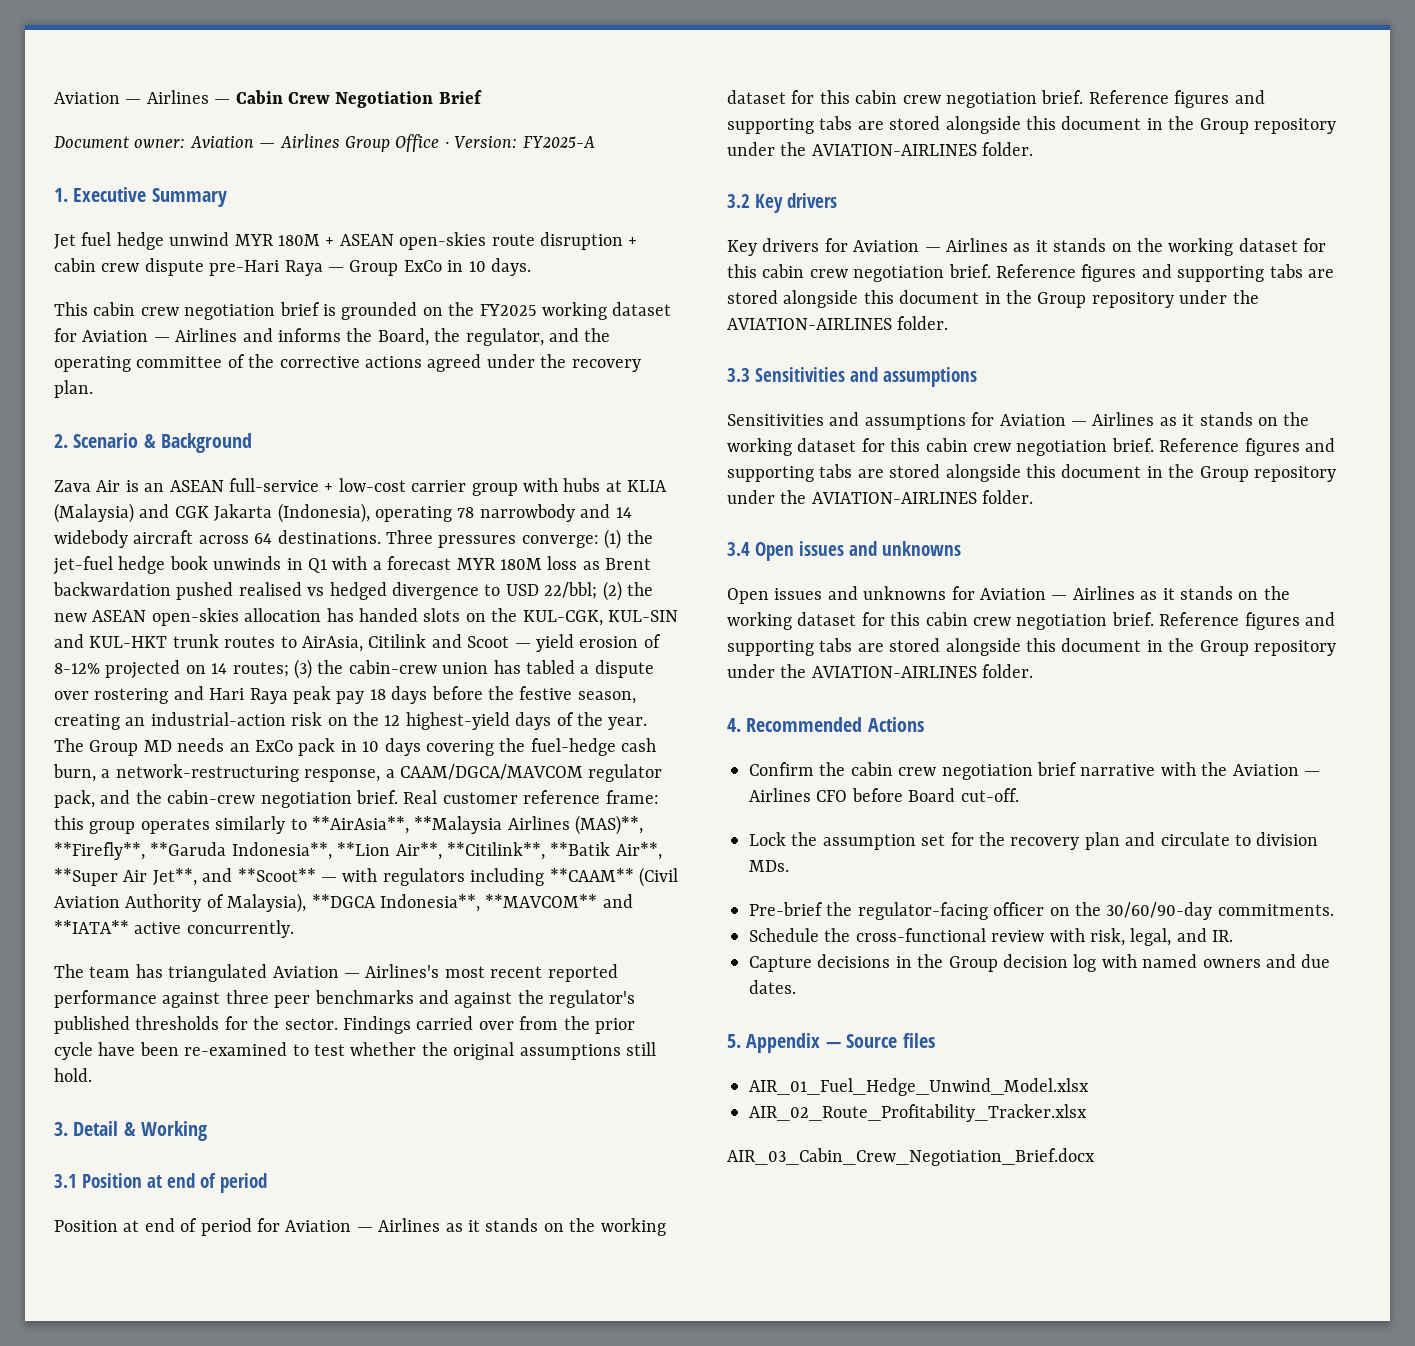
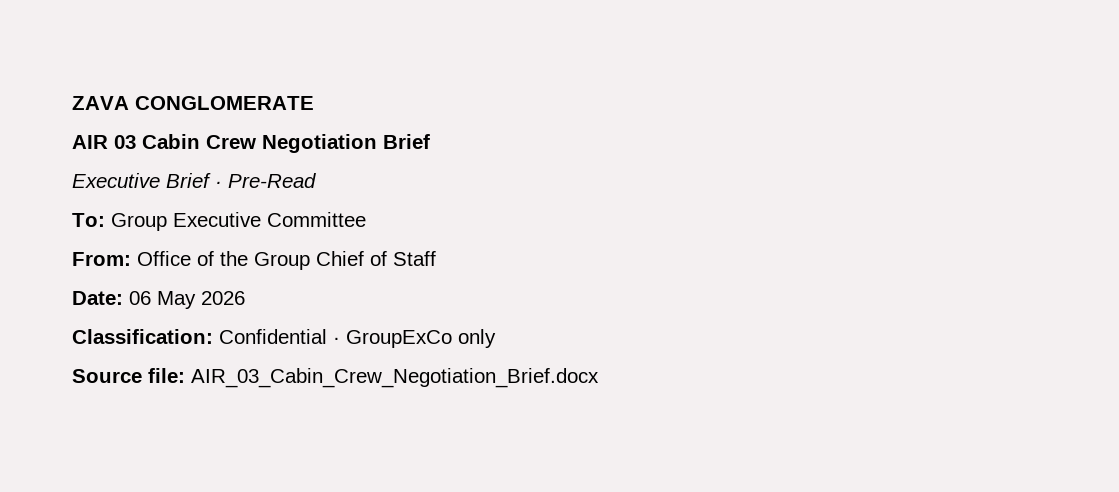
- Aviation — Airlines — Cabin Crew Negotiation Brief
+ ZAVA CONGLOMERATE
+ AIR 03 Cabin Crew Negotiation Brief
- Document owner: Aviation — Airlines Group Office · Version: FY2025-A
- 1. Executive Summary
- Jet fuel hedge unwind MYR 180M + ASEAN open-skies route disruption + cabin crew dispute pre-Hari Raya — Group ExCo in 10 days.
- This cabin crew negotiation brief is grounded on the FY2025 working dataset for Aviation — Airlines and informs the Board, the regulator, and the operating committee of the corrective actions agreed under the recovery plan.
- 2. Scenario & Background
- Zava Air is an ASEAN full-service + low-cost carrier group with hubs at KLIA (Malaysia) and CGK Jakarta (Indonesia), operating 78 narrowbody and 14 widebody aircraft across 64 destinations. Three pressures converge: (1) the jet-fuel hedge book unwinds in Q1 with a forecast MYR 180M loss as Brent backwardation pushed realised vs hedged divergence to USD 22/bbl; (2) the new ASEAN open-skies allocation has handed slots on the KUL-CGK, KUL-SIN and KUL-HKT trunk routes to AirAsia, Citilink and Scoot — yield erosion of 8-12% projected on 14 routes; (3) the cabin-crew union has tabled a dispute over rostering and Hari Raya peak pay 18 days before the festive season, creating an industrial-action risk on the 12 highest-yield days of the year. The Group MD needs an ExCo pack in 10 days covering the fuel-hedge cash burn, a network-restructuring response, a CAAM/DGCA/MAVCOM regulator pack, and the cabin-crew negotiation brief. Real customer reference frame: this group operates similarly to **AirAsia**, **Malaysia Airlines (MAS)**, **Firefly**, **Garuda Indonesia**, **Lion Air**, **Citilink**, **Batik Air**, **Super Air Jet**, and **Scoot** — with regulators including **CAAM** (Civil Aviation Authority of Malaysia), **DGCA Indonesia**, **MAVCOM** and **IATA** active concurrently.
- The team has triangulated Aviation — Airlines's most recent reported performance against three peer benchmarks and against the regulator's published thresholds for the sector. Findings carried over from the prior cycle have been re-examined to test whether the original assumptions still hold.
- 3. Detail & Working
- 3.1 Position at end of period
- Position at end of period for Aviation — Airlines as it stands on the working dataset for this cabin crew negotiation brief. Reference figures and supporting tabs are stored alongside this document in the Group repository under the AVIATION-AIRLINES folder.
- 3.2 Key drivers
- Key drivers for Aviation — Airlines as it stands on the working dataset for this cabin crew negotiation brief. Reference figures and supporting tabs are stored alongside this document in the Group repository under the AVIATION-AIRLINES folder.
- 3.3 Sensitivities and assumptions
- Sensitivities and assumptions for Aviation — Airlines as it stands on the working dataset for this cabin crew negotiation brief. Reference figures and supporting tabs are stored alongside this document in the Group repository under the AVIATION-AIRLINES folder.
- 3.4 Open issues and unknowns
- Open issues and unknowns for Aviation — Airlines as it stands on the working dataset for this cabin crew negotiation brief. Reference figures and supporting tabs are stored alongside this document in the Group repository under the AVIATION-AIRLINES folder.
- 4. Recommended Actions
- Confirm the cabin crew negotiation brief narrative with the Aviation — Airlines CFO before Board cut-off.
- Lock the assumption set for the recovery plan and circulate to division MDs.
- Pre-brief the regulator-facing officer on the 30/60/90-day commitments.
- Schedule the cross-functional review with risk, legal, and IR.
- Capture decisions in the Group decision log with named owners and due dates.
- 5. Appendix — Source files
- AIR_01_Fuel_Hedge_Unwind_Model.xlsx
- AIR_02_Route_Profitability_Tracker.xlsx
- AIR_03_Cabin_Crew_Negotiation_Brief.docx
+ Executive Brief · Pre-Read
+ To: Group Executive Committee
+ From: Office of the Group Chief of Staff
+ Date: 06 May 2026
+ Classification: Confidential · GroupExCo only
+ Source file: AIR_03_Cabin_Crew_Negotiation_Brief.docx

